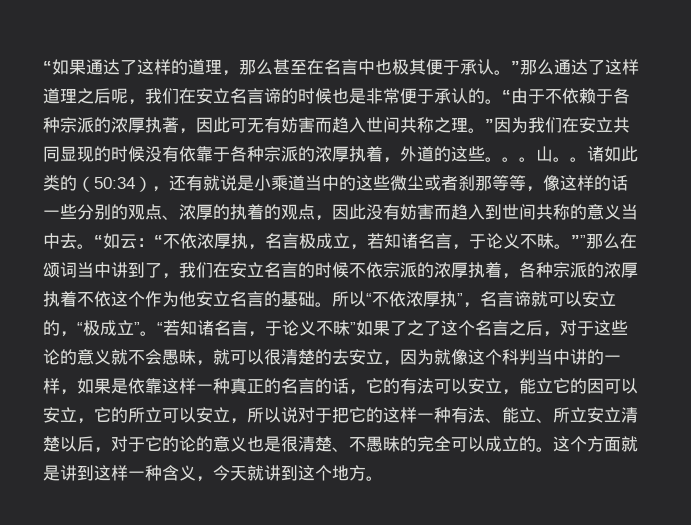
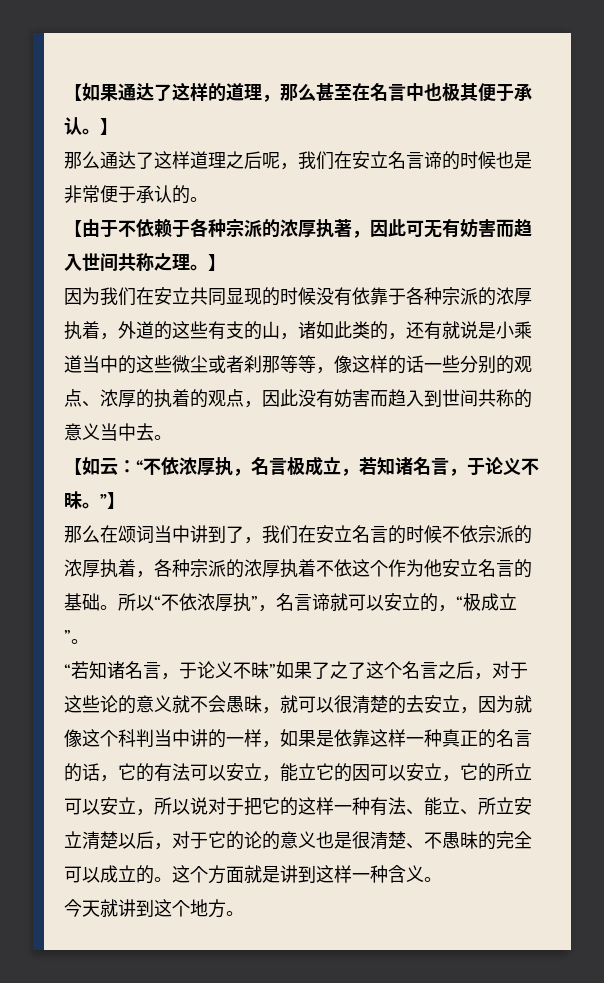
- “如果通达了这样的道理，那么甚至在名言中也极其便于承认。”那么通达了这样道理之后呢，我们在安立名言谛的时候也是非常便于承认的。“由于不依赖于各种宗派的浓厚执著，因此可无有妨害而趋入世间共称之理。”因为我们在安立共同显现的时候没有依靠于各种宗派的浓厚执着，外道的这些。。。山。。诸如此类的（50:34），还有就说是小乘道当中的这些微尘或者刹那等等，像这样的话一些分别的观点、浓厚的执着的观点，因此没有妨害而趋入到世间共称的意义当中去。“如云：
+ 【如果通达了这样的道理，那么甚至在名言中也极其便于承认。】
+ 那么通达了这样道理之后呢，我们在安立名言谛的时候也是非常便于承认的。
+ 【由于不依赖于各种宗派的浓厚执著，因此可无有妨害而趋入世间共称之理。】
+ 因为我们在安立共同显现的时候没有依靠于各种宗派的浓厚执着，外道的这些有支的山，诸如此类的，还有就说是小乘道当中的这些微尘或者刹那等等，像这样的话一些分别的观点、浓厚的执着的观点，因此没有妨害而趋入到世间共称的意义当中去。
+ 【如云：
- “不依浓厚执，名言极成立，若知诸名言，于论义不昧。””那么在颂词当中讲到了，我们在安立名言的时候不依宗派的浓厚执着，各种宗派的浓厚执着不依这个作为他安立名言的基础。
+ “不依浓厚执，名言极成立，若知诸名言，于论义不昧。”】
+ 那么在颂词当中讲到了，我们在安立名言的时候不依宗派的浓厚执着，各种宗派的浓厚执着不依这个作为他安立名言的基础。
- 所以“不依浓厚执”，名言谛就可以安立的，“极成立”。“若知诸名言，于论义不昧”如果了之了这个名言之后，对于这些论的意义就不会愚昧，就可以很清楚的去安立，因为就像这个科判当中讲的一样，如果是依靠这样一种真正的名言的话，它的有法可以安立，能立它的因可以安立，它的所立可以安立，所以说对于把它的这样一种有法、能立、所立安立清楚以后，对于它的论的意义也是很清楚、不愚昧的完全可以成立的。
+ 所以“不依浓厚执”，名言谛就可以安立的，“极成立”。
+ “若知诸名言，于论义不昧”如果了之了这个名言之后，对于这些论的意义就不会愚昧，就可以很清楚的去安立，因为就像这个科判当中讲的一样，如果是依靠这样一种真正的名言的话，它的有法可以安立，能立它的因可以安立，它的所立可以安立，所以说对于把它的这样一种有法、能立、所立安立清楚以后，对于它的论的意义也是很清楚、不愚昧的完全可以成立的。
- 这个方面就是讲到这样一种含义，今天就讲到这个地方。
+ 这个方面就是讲到这样一种含义。
+ 今天就讲到这个地方。

